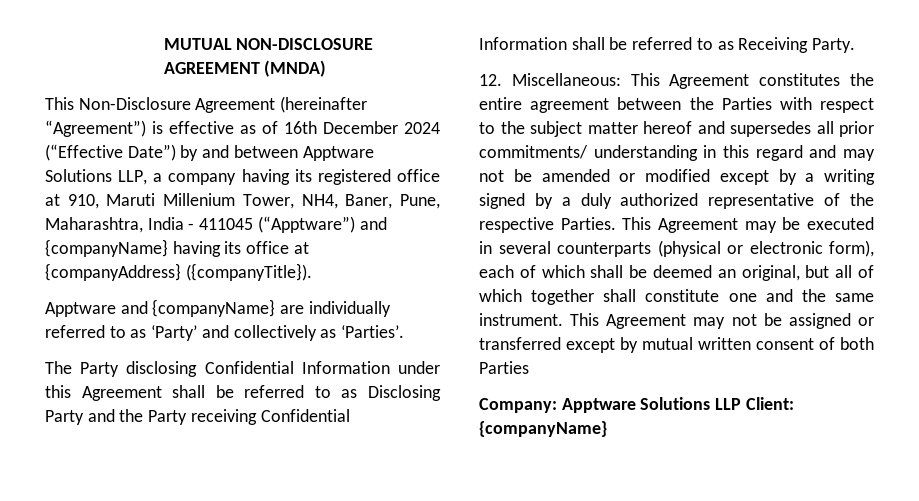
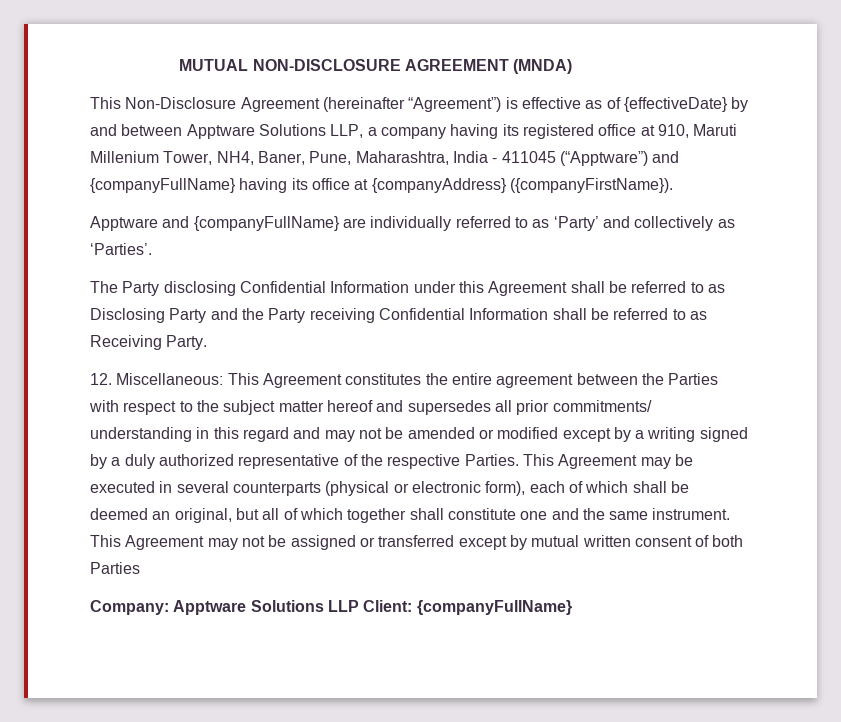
- This Non-Disclosure Agreement (hereinafter “Agreement”) is effective as of 16th December 2024 (“Effective Date”) by and between Apptware Solutions LLP, a company having its registered office at 910, Maruti Millenium Tower, NH4, Baner, Pune, Maharashtra, India - 411045 (“Apptware”) and {companyName} having its office at {companyAddress} ({companyTitle}).
+ This Non-Disclosure Agreement (hereinafter “Agreement”) is effective as of {effectiveDate} by and between Apptware Solutions LLP, a company having its registered office at 910, Maruti Millenium Tower, NH4, Baner, Pune, Maharashtra, India - 411045 (“Apptware”) and {companyFullName} having its office at {companyAddress} ({companyFirstName}).
- Apptware and {companyName} are individually referred to as ‘Party’ and collectively as ‘Parties’.
+ Apptware and {companyFullName} are individually referred to as ‘Party’ and collectively as ‘Parties’.
- Company: Apptware Solutions LLP Client: {companyName}
+ Company: Apptware Solutions LLP Client: {companyFullName}

